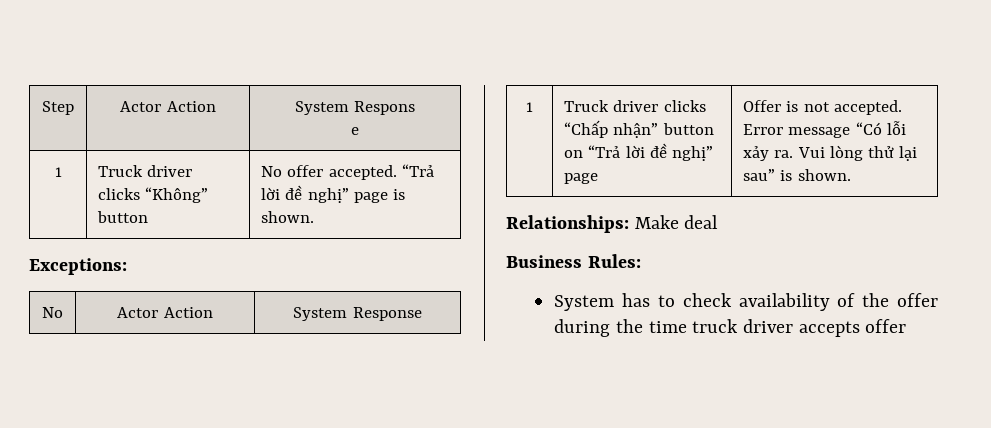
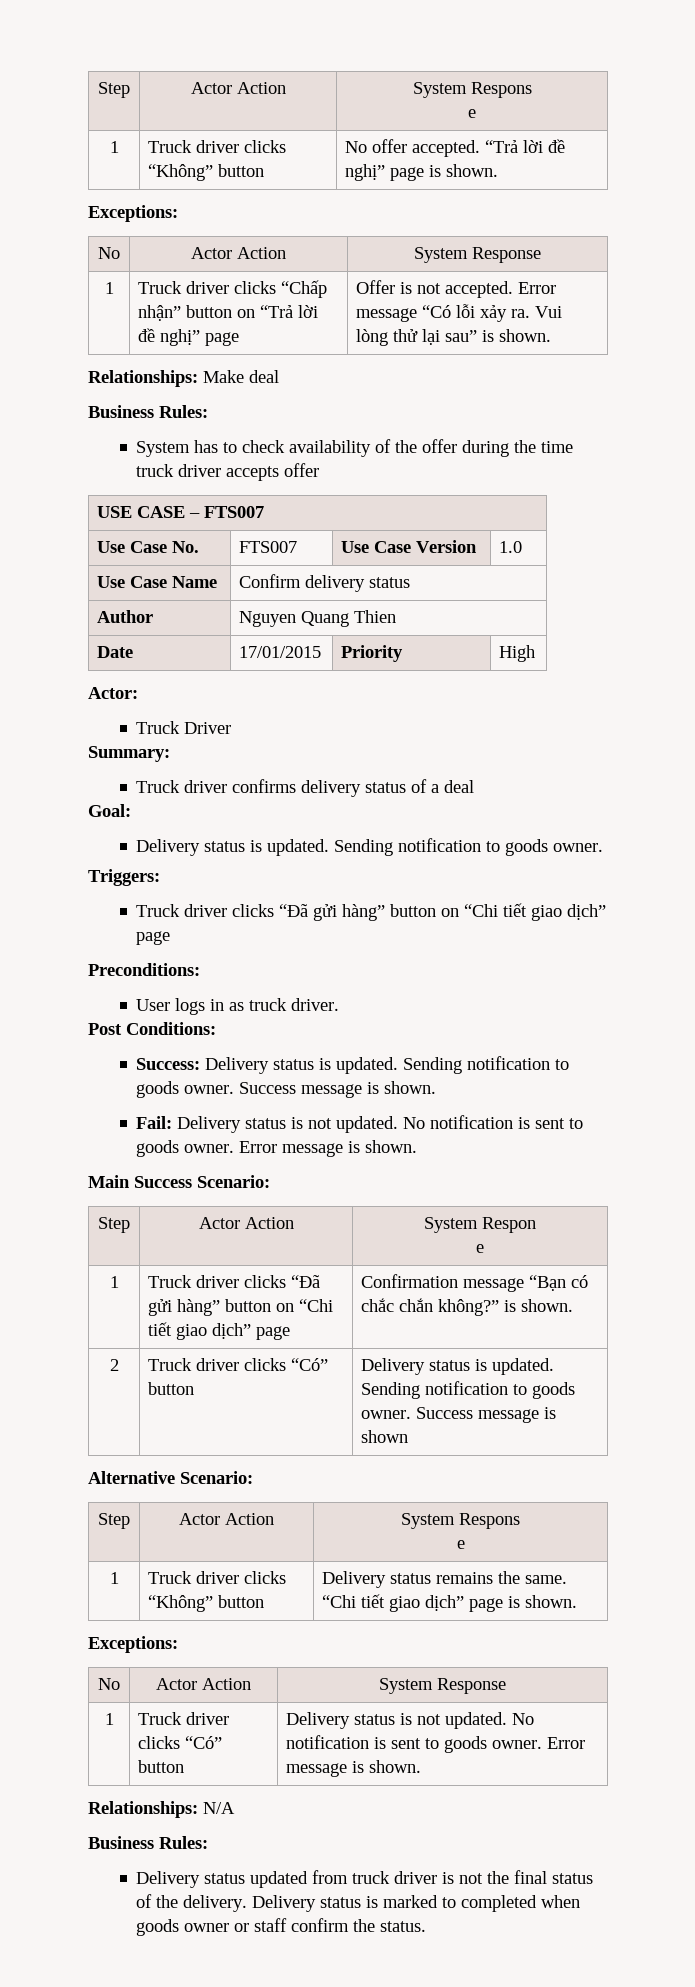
+ USE CASE – FTS007
+ Use Case No. | FTS007 | Use Case Version | 1.0
+ Use Case Name | Confirm delivery status
+ Author | Nguyen Quang Thien
+ Date | 17/01/2015 | Priority | High
+ Actor:
+ Truck Driver
+ Summary:
+ Truck driver confirms delivery status of a deal
+ Goal:
+ Delivery status is updated. Sending notification to goods owner.
+ Triggers:
+ Truck driver clicks “Đã gửi hàng” button on “Chi tiết giao dịch” page
+ Preconditions:
+ User logs in as truck driver.
+ Post Conditions:
+ Success: Delivery status is updated. Sending notification to goods owner. Success message is shown.
+ Fail: Delivery status is not updated. No notification is sent to goods owner. Error message is shown.
+ Main Success Scenario:
+ Step | Actor Action | System Respon
+ e
+ 1 | Truck driver clicks “Đã gửi hàng” button on “Chi tiết giao dịch” page | Confirmation message “Bạn có chắc chắn không?” is shown.
+ 2 | Truck driver clicks “Có” button | Delivery status is updated. Sending notification to goods owner. Success message is shown
+ Alternative Scenario:
+ Step | Actor Action | System Respons
+ e
+ 1 | Truck driver clicks “Không” button | Delivery status remains the same. “Chi tiết giao dịch” page is shown.
+ Exceptions:
+ No | Actor Action | System Response
+ 1 | Truck driver clicks “Có” button | Delivery status is not updated. No notification is sent to goods owner. Error message is shown.
+ Relationships: N/A
+ Business Rules:
+ Delivery status updated from truck driver is not the final status of the delivery. Delivery status is marked to completed when goods owner or staff confirm the status.

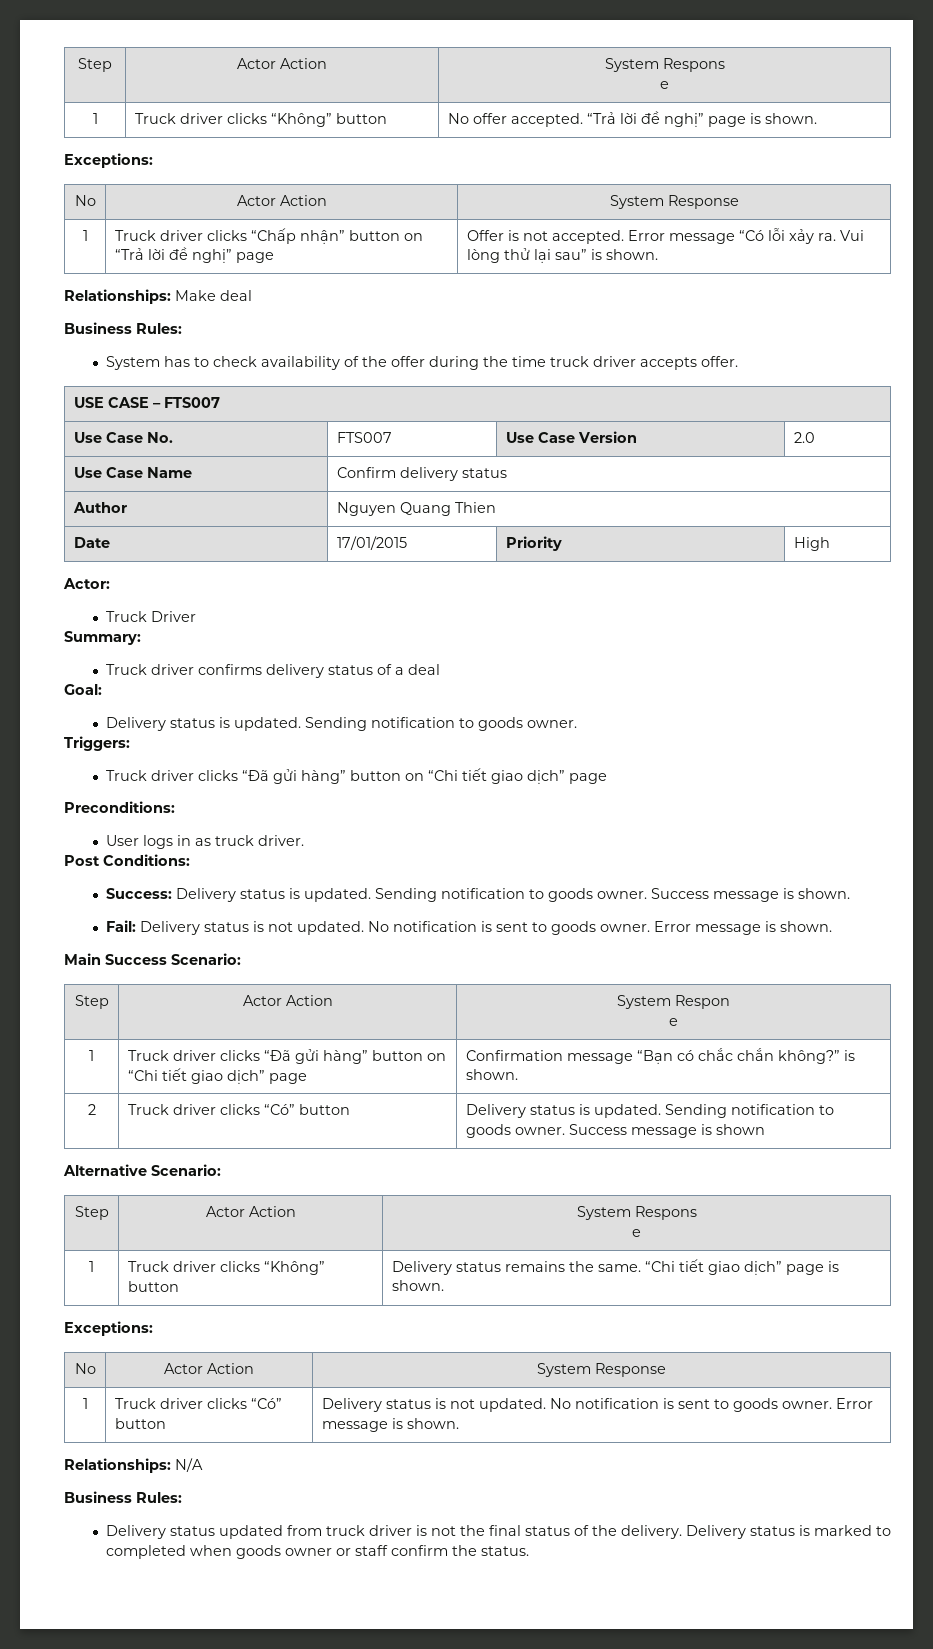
- System has to check availability of the offer during the time truck driver accepts offer
+ System has to check availability of the offer during the time truck driver accepts offer.
- Use Case No. | FTS007 | Use Case Version | 1.0
+ Use Case No. | FTS007 | Use Case Version | 2.0

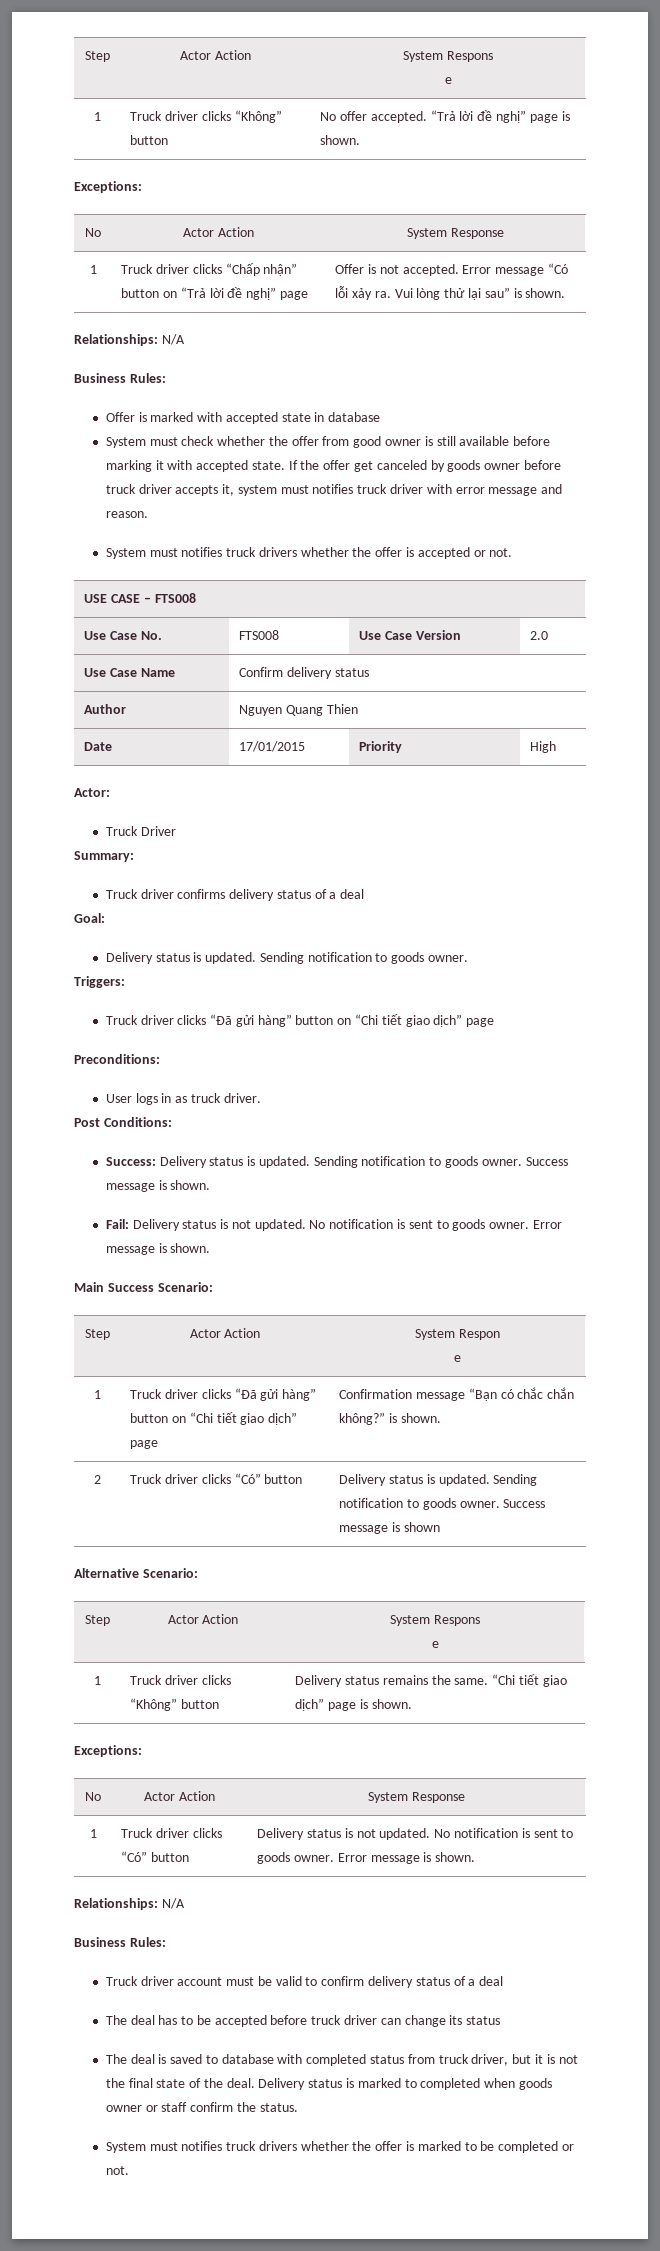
  1 | Truck driver clicks “Chấp nhận” button on “Trả lời đề nghị” page | Offer is not accepted. Error message “Có lỗi xảy ra. Vui lòng thử lại sau” is shown.
- Relationships: Make deal
+ Relationships: N/A
  Business Rules:
- System has to check availability of the offer during the time truck driver accepts offer.
+ Offer is marked with accepted state in database
+ System must check whether the offer from good owner is still available before marking it with accepted state. If the offer get canceled by goods owner before truck driver accepts it, system must notifies truck driver with error message and reason.
+ System must notifies truck drivers whether the offer is accepted or not.
- USE CASE – FTS007
+ USE CASE – FTS008
- Use Case No. | FTS007 | Use Case Version | 2.0
+ Use Case No. | FTS008 | Use Case Version | 2.0
- Delivery status updated from truck driver is not the final status of the delivery.
+ Truck driver account must be valid to confirm delivery status of a deal
+ The deal has to be accepted before truck driver can change its status
+ The deal is saved to database with completed status from truck driver, but it is not the final state of the deal.
+ System must notifies truck drivers whether the offer is marked to be completed or not.

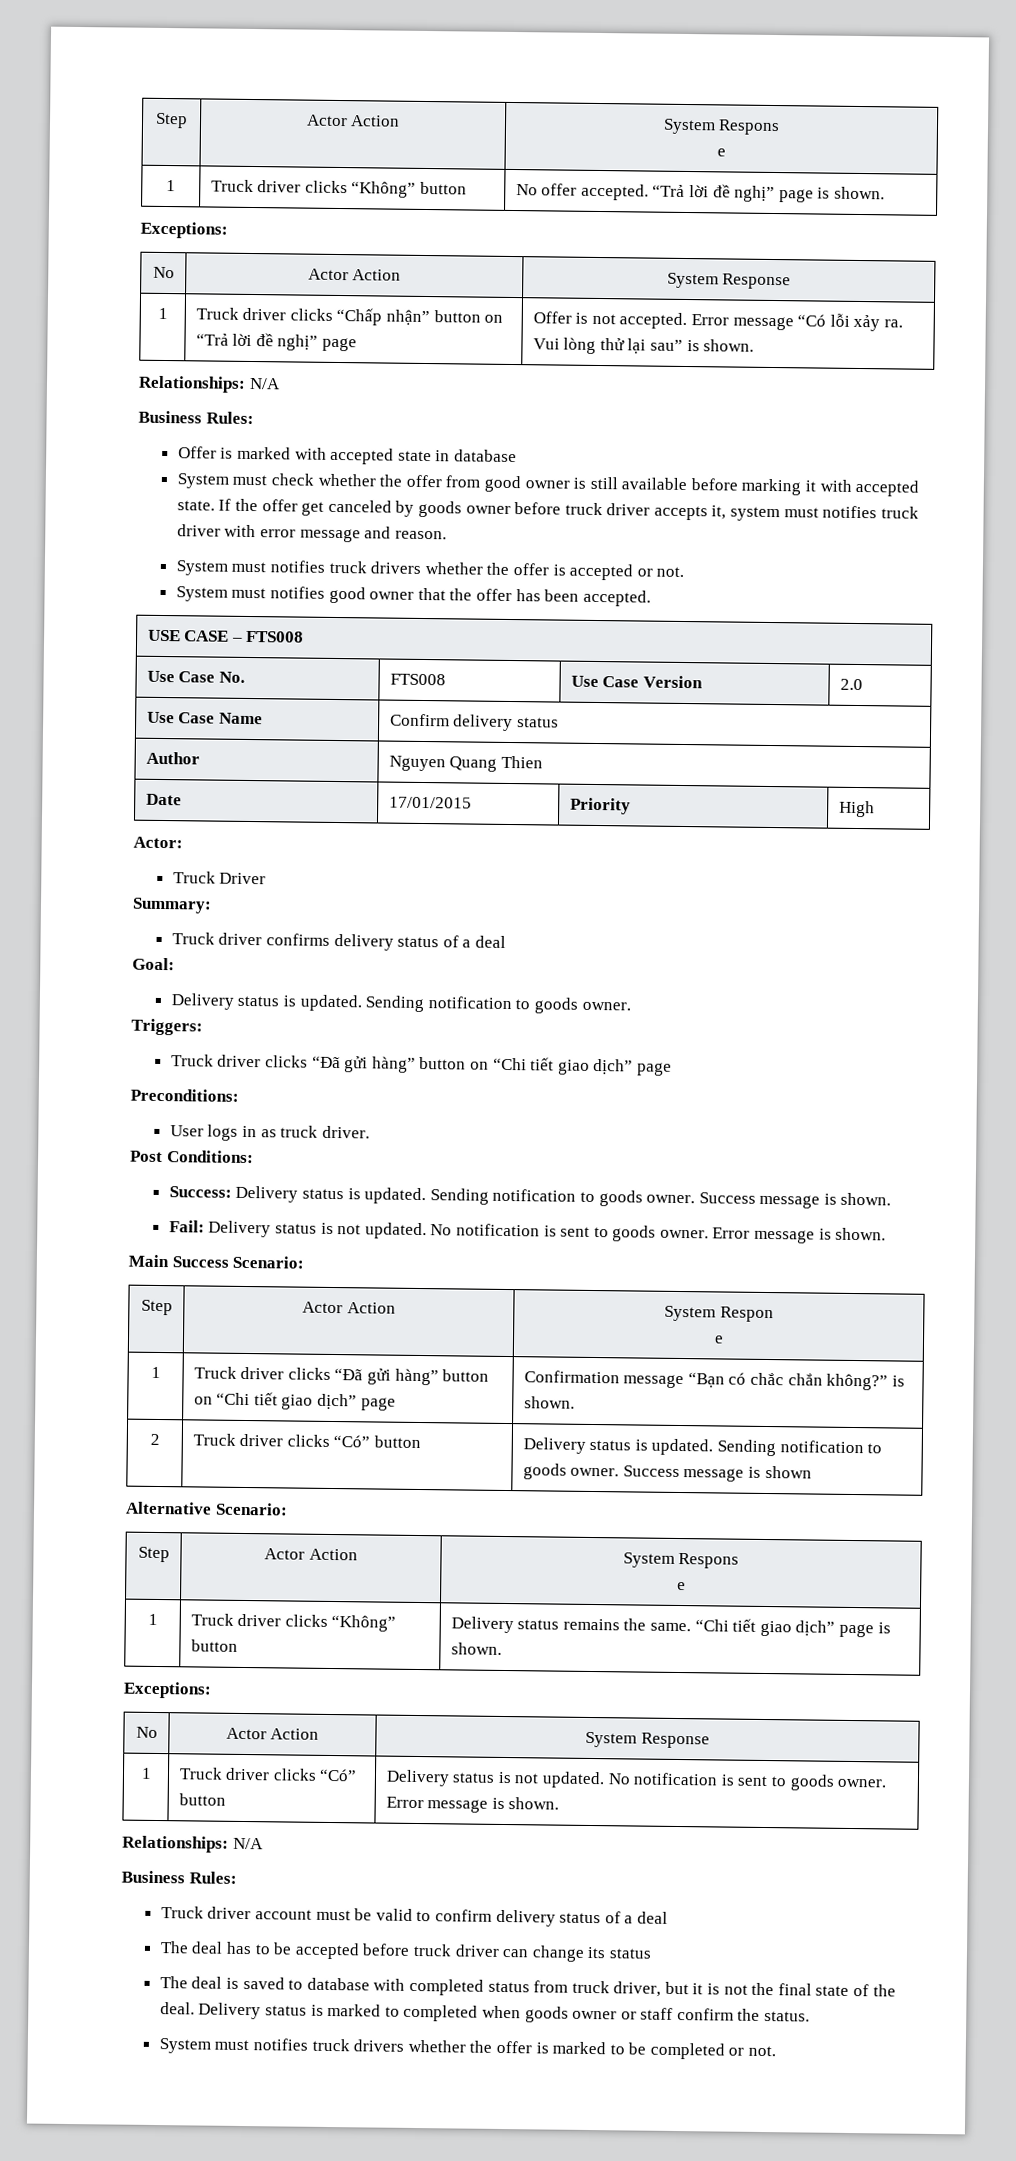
+ System must notifies good owner that the offer has been accepted.

